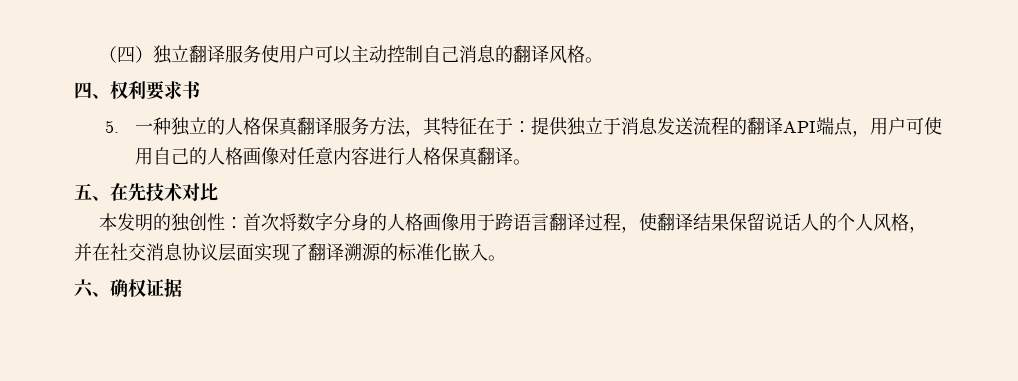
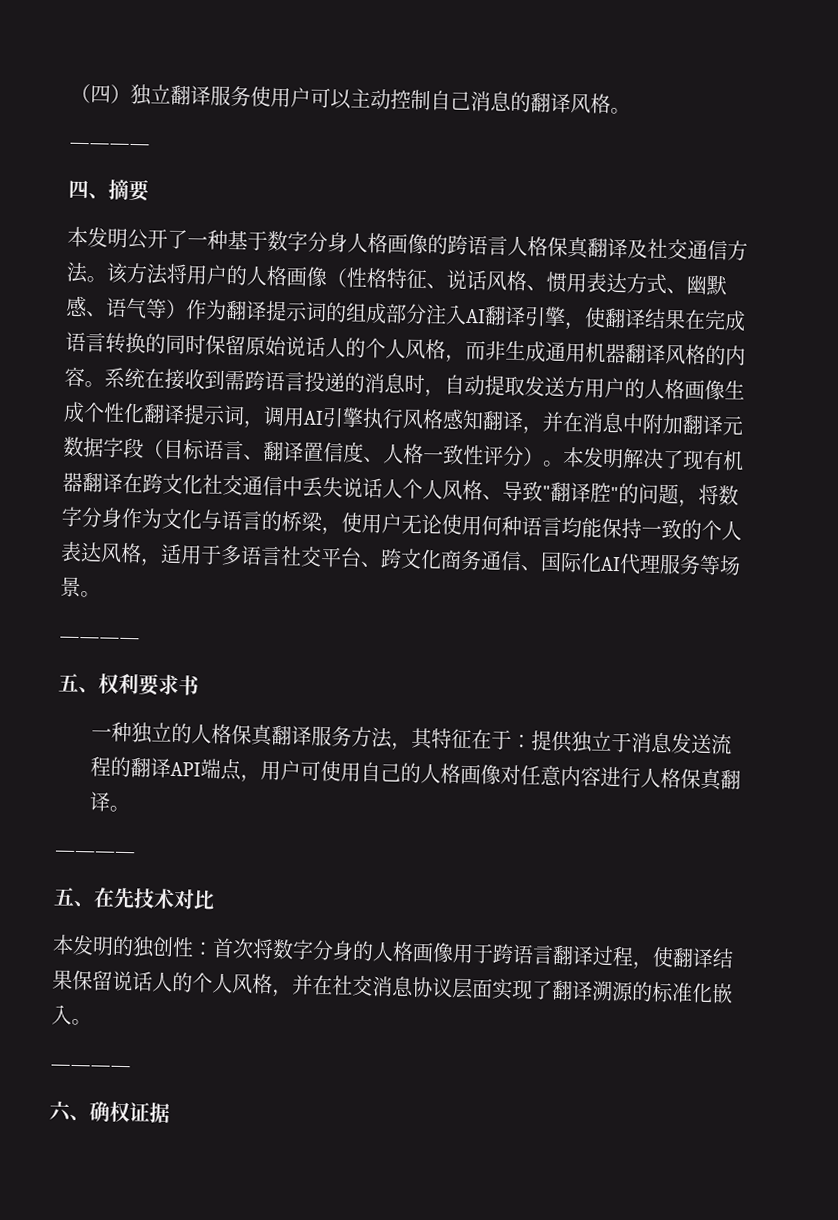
  （四）独立翻译服务使用户可以主动控制自己消息的翻译风格。
+ ――――
- 四、权利要求书
+ 四、摘要
+ 本发明公开了一种基于数字分身人格画像的跨语言人格保真翻译及社交通信方法。该方法将用户的人格画像（性格特征、说话风格、惯用表达方式、幽默感、语气等）作为翻译提示词的组成部分注入AI翻译引擎，使翻译结果在完成语言转换的同时保留原始说话人的个人风格，而非生成通用机器翻译风格的内容。系统在接收到需跨语言投递的消息时，自动提取发送方用户的人格画像生成个性化翻译提示词，调用AI引擎执行风格感知翻译，并在消息中附加翻译元数据字段（目标语言、翻译置信度、人格一致性评分）。本发明解决了现有机器翻译在跨文化社交通信中丢失说话人个人风格、导致"翻译腔"的问题，将数字分身作为文化与语言的桥梁，使用户无论使用何种语言均能保持一致的个人表达风格，适用于多语言社交平台、跨文化商务通信、国际化AI代理服务等场景。
+ ――――
+ 五、权利要求书
- 5.一种独立的人格保真翻译服务方法，其特征在于：提供独立于消息发送流程的翻译API端点，用户可使用自己的人格画像对任意内容进行人格保真翻译。
+ 一种独立的人格保真翻译服务方法，其特征在于：提供独立于消息发送流程的翻译API端点，用户可使用自己的人格画像对任意内容进行人格保真翻译。
+ ――――
  本发明的独创性：首次将数字分身的人格画像用于跨语言翻译过程，使翻译结果保留说话人的个人风格，并在社交消息协议层面实现了翻译溯源的标准化嵌入。
+ ――――

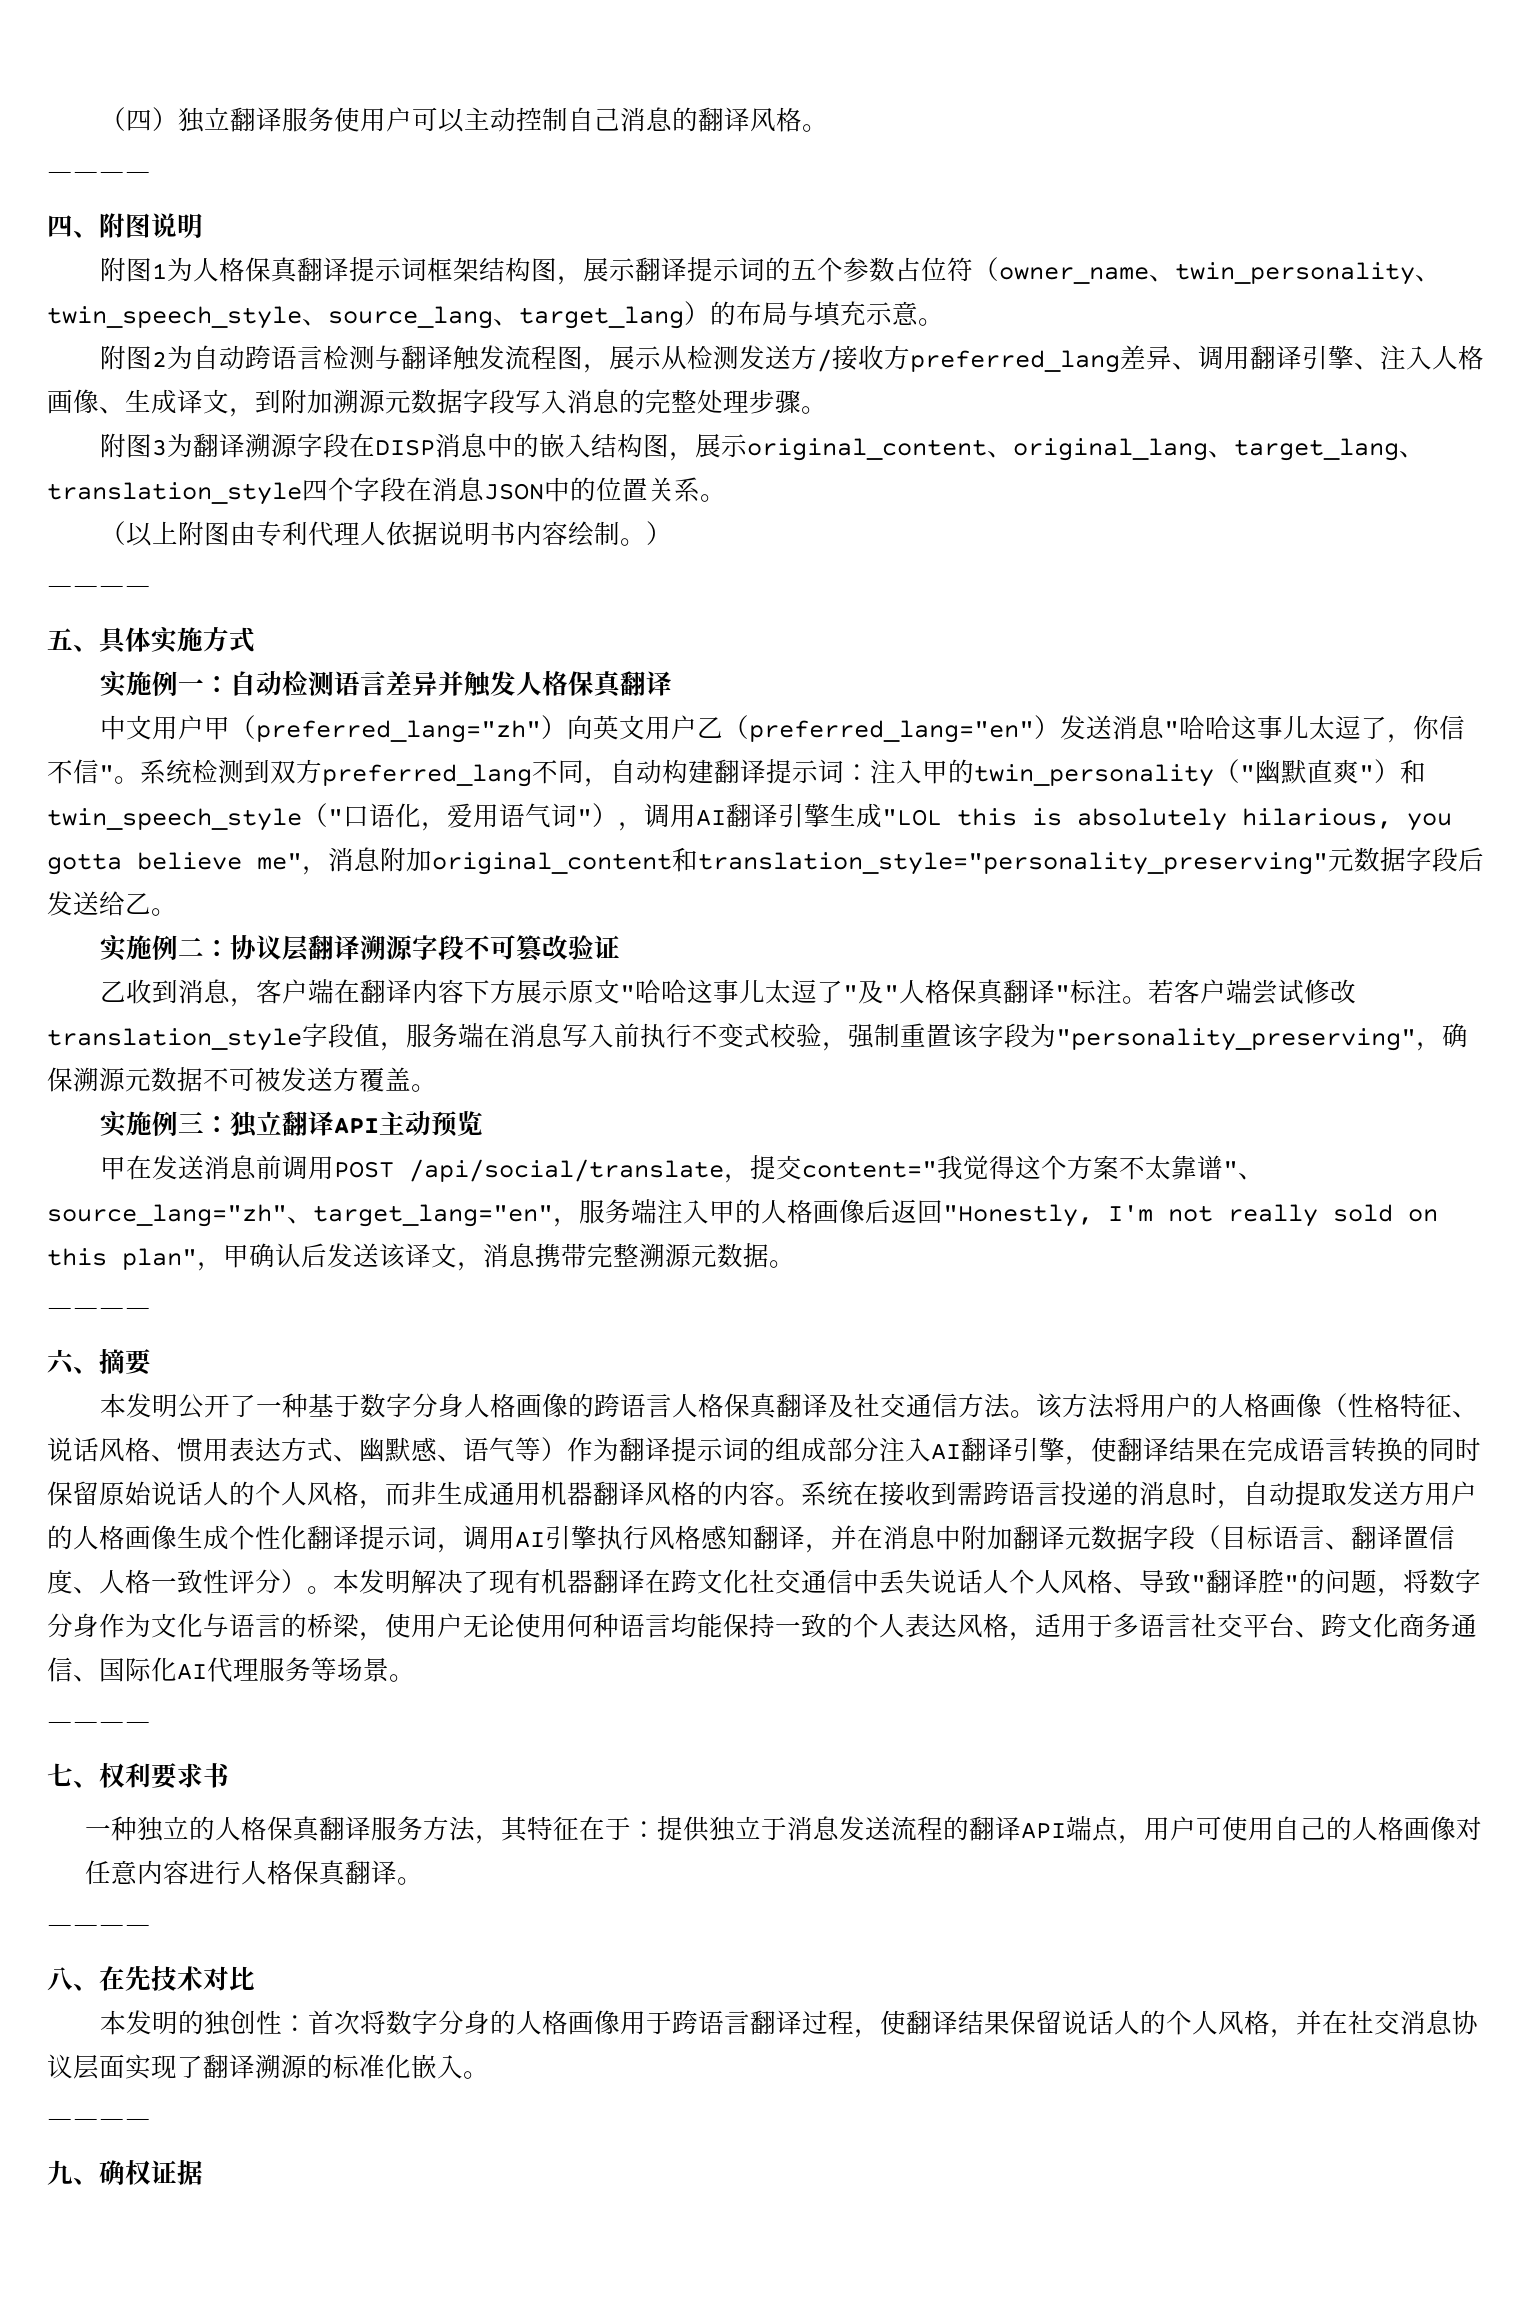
- 四、摘要
+ 四、附图说明
+ 附图1为人格保真翻译提示词框架结构图，展示翻译提示词的五个参数占位符（owner_name、twin_personality、twin_speech_style、source_lang、target_lang）的布局与填充示意。
+ 附图2为自动跨语言检测与翻译触发流程图，展示从检测发送方/接收方preferred_lang差异、调用翻译引擎、注入人格画像、生成译文，到附加溯源元数据字段写入消息的完整处理步骤。
+ 附图3为翻译溯源字段在DISP消息中的嵌入结构图，展示original_content、original_lang、target_lang、translation_style四个字段在消息JSON中的位置关系。
+ （以上附图由专利代理人依据说明书内容绘制。）
+ ――――
+ 五、具体实施方式
+ 实施例一：自动检测语言差异并触发人格保真翻译
+ 中文用户甲（preferred_lang="zh"）向英文用户乙（preferred_lang="en"）发送消息"哈哈这事儿太逗了，你信不信"。系统检测到双方preferred_lang不同，自动构建翻译提示词：注入甲的twin_personality（"幽默直爽"）和twin_speech_style（"口语化，爱用语气词"），调用AI翻译引擎生成"LOL this is absolutely hilarious, you gotta believe me"，消息附加original_content和translation_style="personality_preserving"元数据字段后发送给乙。
+ 实施例二：协议层翻译溯源字段不可篡改验证
+ 乙收到消息，客户端在翻译内容下方展示原文"哈哈这事儿太逗了"及"人格保真翻译"标注。若客户端尝试修改translation_style字段值，服务端在消息写入前执行不变式校验，强制重置该字段为"personality_preserving"，确保溯源元数据不可被发送方覆盖。
+ 实施例三：独立翻译API主动预览
+ 甲在发送消息前调用POST /api/social/translate，提交content="我觉得这个方案不太靠谱"、source_lang="zh"、target_lang="en"，服务端注入甲的人格画像后返回"Honestly, I'm not really sold on this plan"，甲确认后发送该译文，消息携带完整溯源元数据。
+ ――――
+ 六、摘要
- 五、权利要求书
+ 七、权利要求书
- 五、在先技术对比
+ 八、在先技术对比
- 六、确权证据
+ 九、确权证据

